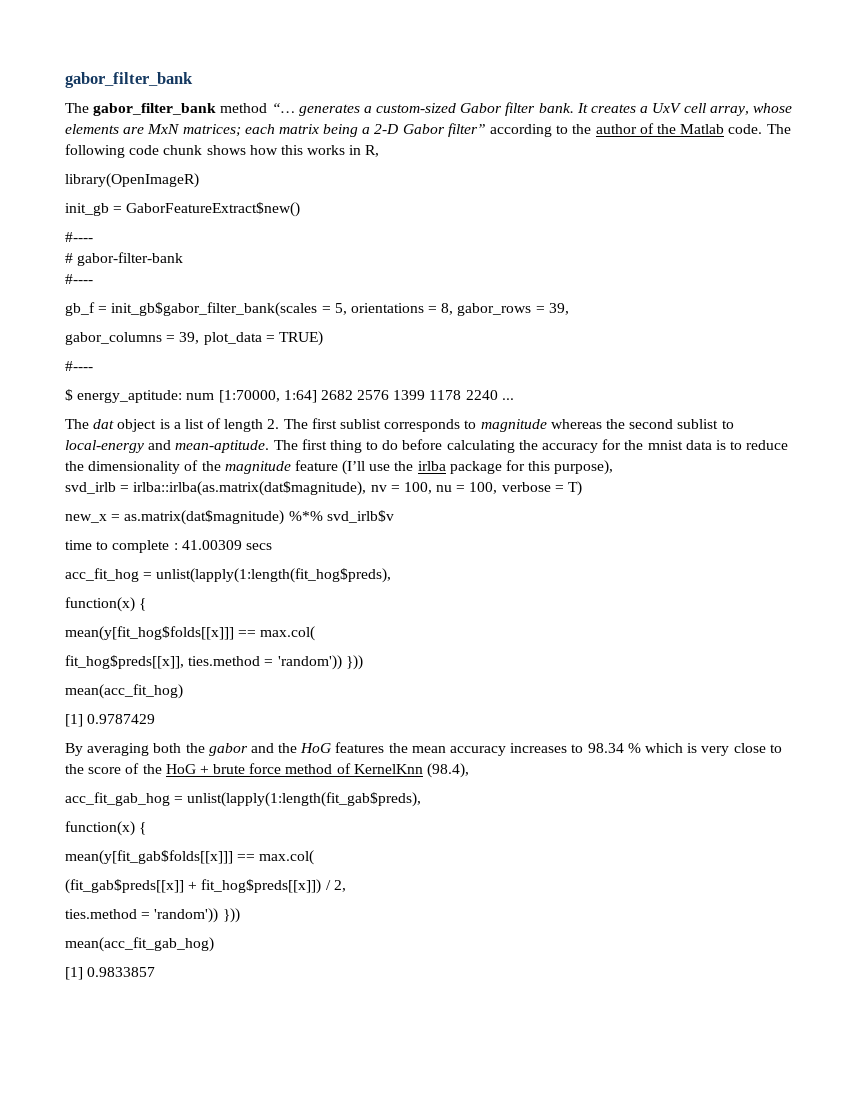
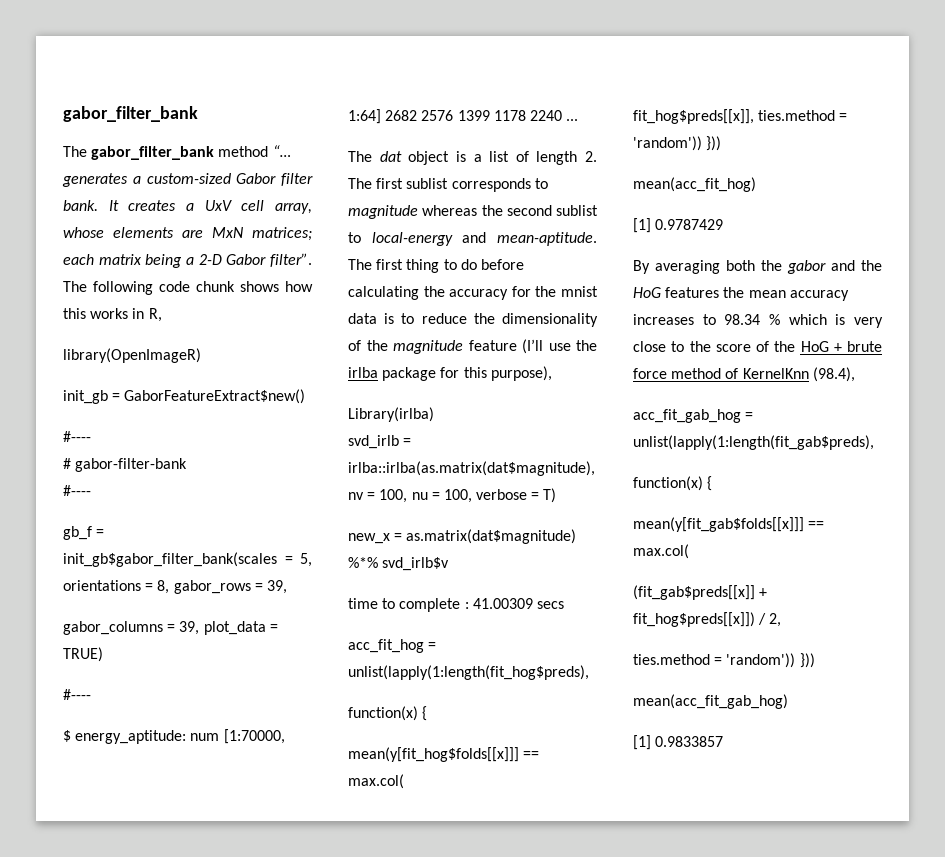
- It creates a UxV cell array, whose elements are MxN matrices; each matrix being a 2-D Gabor filter” according to the author of the Matlab code.
+ It creates a UxV cell array, whose elements are MxN matrices; each matrix being a 2-D Gabor filter”.
+ Library(irlba)

